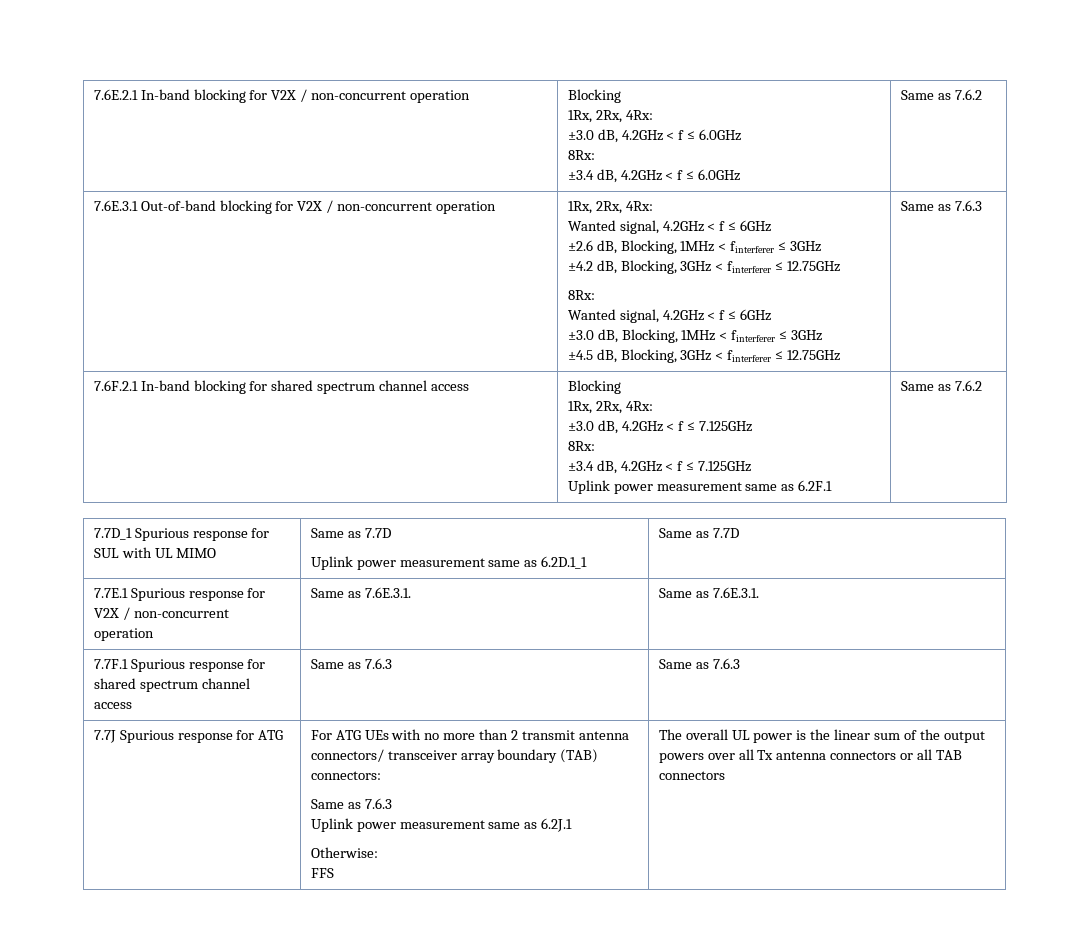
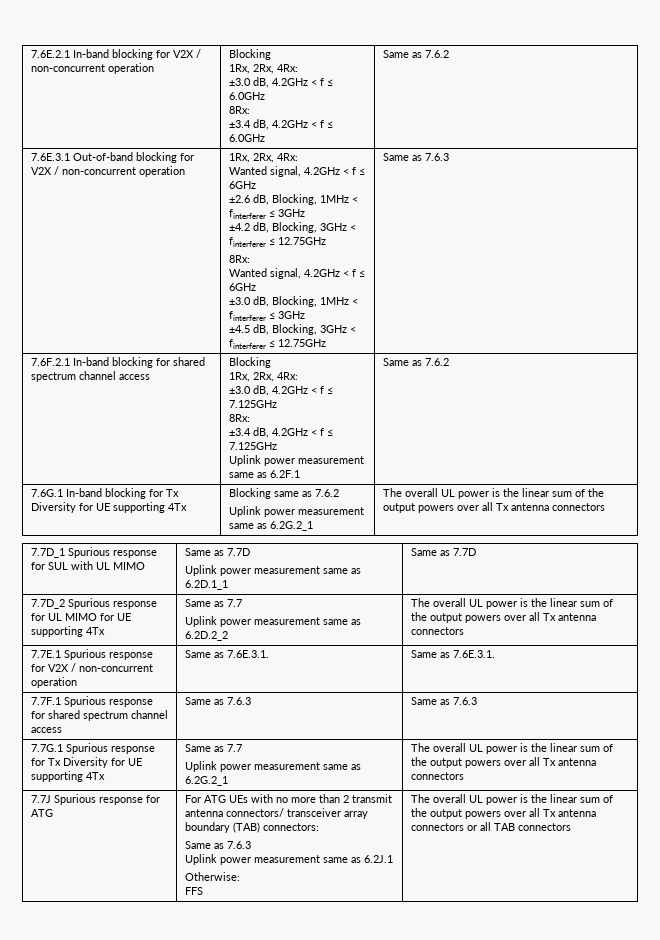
+ 7.6G.1 In-band blocking for Tx Diversity for UE supporting 4Tx | Blocking same as 7.6.2
+ Uplink power measurement same as 6.2G.2_1 | The overall UL power is the linear sum of the output powers over all Tx antenna connectors
+ 7.7D_2 Spurious response for UL MIMO for UE supporting 4Tx | Same as 7.7
+ Uplink power measurement same as 6.2D.2_2 | The overall UL power is the linear sum of the output powers over all Tx antenna connectors
+ 7.7G.1 Spurious response for Tx Diversity for UE supporting 4Tx | Same as 7.7
+ Uplink power measurement same as 6.2G.2_1 | The overall UL power is the linear sum of the output powers over all Tx antenna connectors

